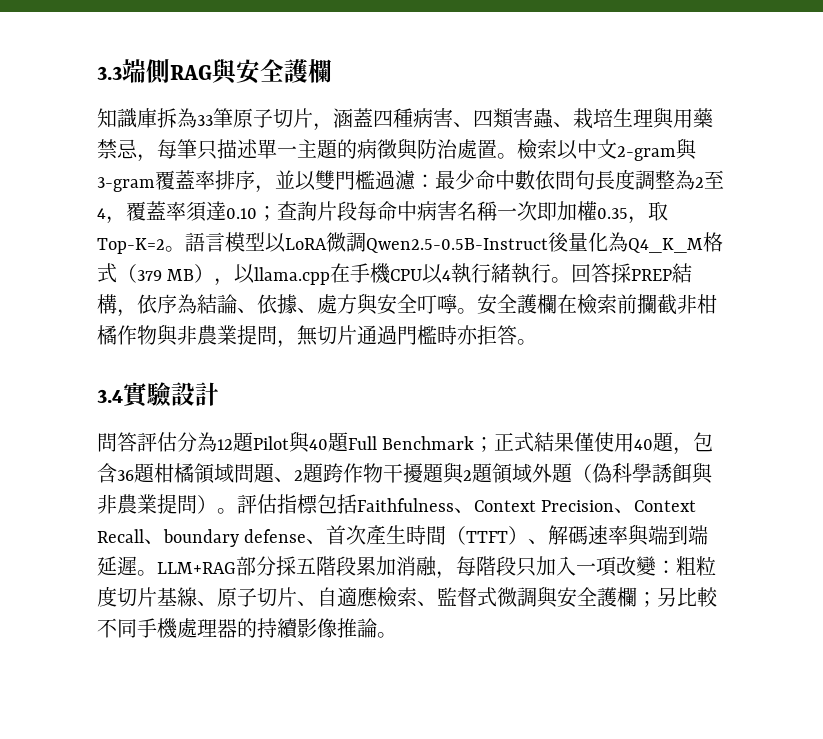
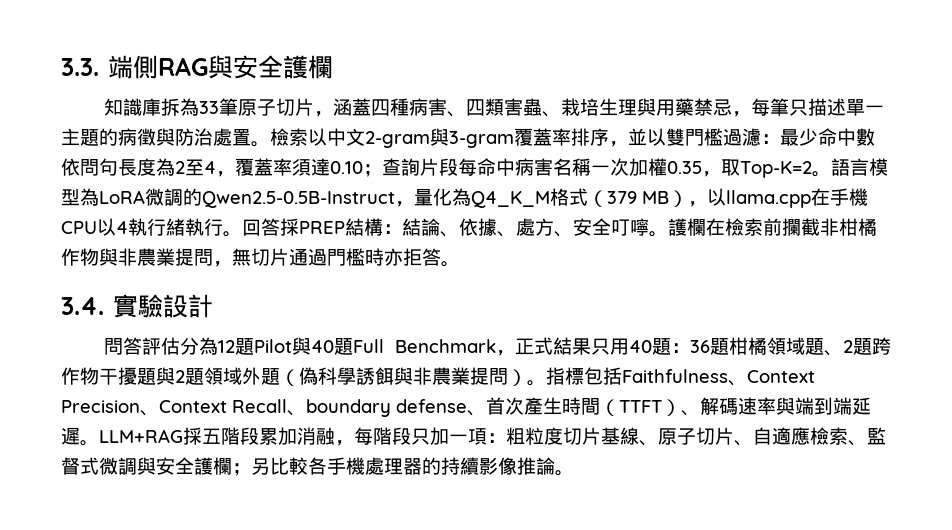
- 3.3端側RAG與安全護欄
+ 3.3.端側RAG與安全護欄
- 檢索以中文2-gram與3-gram覆蓋率排序，並以雙門檻過濾：最少命中數依問句長度調整為2至4，覆蓋率須達0.10；查詢片段每命中病害名稱一次即加權0.35，取Top-K=2。
+ 檢索以中文2-gram與3-gram覆蓋率排序，並以雙門檻過濾：最少命中數依問句長度為2至4，覆蓋率須達0.10；查詢片段每命中病害名稱一次加權0.35，取Top-K=2。
- 語言模型以LoRA微調Qwen2.5-0.5B-Instruct後量化為Q4_K_M格式（379 MB），以llama.cpp在手機CPU以4執行緒執行。
+ 語言模型為LoRA微調的Qwen2.5-0.5B-Instruct，量化為Q4_K_M格式（379 MB），以llama.cpp在手機CPU以4執行緒執行。
- 回答採PREP結構，依序為結論、依據、處方與安全叮嚀。
+ 回答採PREP結構：結論、依據、處方、安全叮嚀。
- 安全護欄在檢索前攔截非柑橘作物與非農業提問，無切片通過門檻時亦拒答。
+ 護欄在檢索前攔截非柑橘作物與非農業提問，無切片通過門檻時亦拒答。
- 3.4實驗設計
+ 3.4.實驗設計
- 問答評估分為12題Pilot與40題Full Benchmark；正式結果僅使用40題，包含36題柑橘領域問題、2題跨作物干擾題與2題領域外題（偽科學誘餌與非農業提問）。
+ 問答評估分為12題Pilot與40題Full Benchmark，正式結果只用40題：36題柑橘領域題、2題跨作物干擾題與2題領域外題（偽科學誘餌與非農業提問）。
- 評估指標包括Faithfulness、Context Precision、Context Recall、boundary defense、首次產生時間（TTFT）、解碼速率與端到端延遲。
+ 指標包括Faithfulness、Context Precision、Context Recall、boundary defense、首次產生時間（TTFT）、解碼速率與端到端延遲。
- LLM+RAG部分採五階段累加消融，每階段只加入一項改變：粗粒度切片基線、原子切片、自適應檢索、監督式微調與安全護欄；另比較不同手機處理器的持續影像推論。
+ LLM+RAG採五階段累加消融，每階段只加一項：粗粒度切片基線、原子切片、自適應檢索、監督式微調與安全護欄；另比較各手機處理器的持續影像推論。

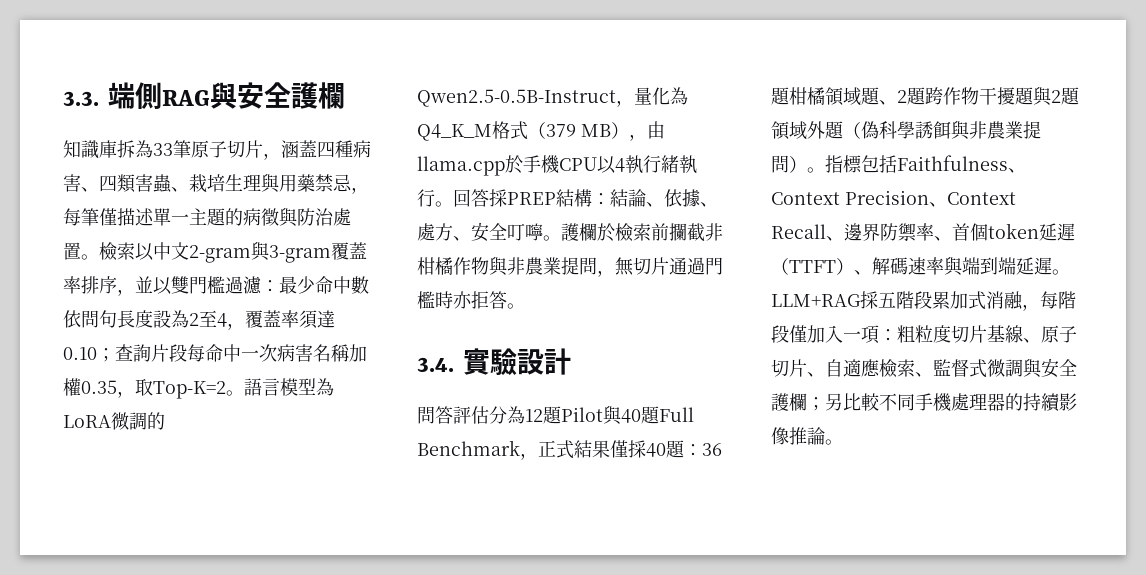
- 知識庫拆為33筆原子切片，涵蓋四種病害、四類害蟲、栽培生理與用藥禁忌，每筆只描述單一主題的病徵與防治處置。
+ 知識庫拆為33筆原子切片，涵蓋四種病害、四類害蟲、栽培生理與用藥禁忌，每筆僅描述單一主題的病徵與防治處置。
- 檢索以中文2-gram與3-gram覆蓋率排序，並以雙門檻過濾：最少命中數依問句長度為2至4，覆蓋率須達0.10；查詢片段每命中病害名稱一次加權0.35，取Top-K=2。
+ 檢索以中文2-gram與3-gram覆蓋率排序，並以雙門檻過濾：最少命中數依問句長度設為2至4，覆蓋率須達0.10；查詢片段每命中一次病害名稱加權0.35，取Top-K=2。
- 語言模型為LoRA微調的Qwen2.5-0.5B-Instruct，量化為Q4_K_M格式（379 MB），以llama.cpp在手機CPU以4執行緒執行。
+ 語言模型為LoRA微調的Qwen2.5-0.5B-Instruct，量化為Q4_K_M格式（379 MB），由llama.cpp於手機CPU以4執行緒執行。
- 護欄在檢索前攔截非柑橘作物與非農業提問，無切片通過門檻時亦拒答。
+ 護欄於檢索前攔截非柑橘作物與非農業提問，無切片通過門檻時亦拒答。
- 問答評估分為12題Pilot與40題Full Benchmark，正式結果只用40題：36題柑橘領域題、2題跨作物干擾題與2題領域外題（偽科學誘餌與非農業提問）。
+ 問答評估分為12題Pilot與40題Full Benchmark，正式結果僅採40題：36題柑橘領域題、2題跨作物干擾題與2題領域外題（偽科學誘餌與非農業提問）。
- 指標包括Faithfulness、Context Precision、Context Recall、boundary defense、首次產生時間（TTFT）、解碼速率與端到端延遲。
+ 指標包括Faithfulness、Context Precision、Context Recall、邊界防禦率、首個token延遲（TTFT）、解碼速率與端到端延遲。
- LLM+RAG採五階段累加消融，每階段只加一項：粗粒度切片基線、原子切片、自適應檢索、監督式微調與安全護欄；另比較各手機處理器的持續影像推論。
+ LLM+RAG採五階段累加式消融，每階段僅加入一項：粗粒度切片基線、原子切片、自適應檢索、監督式微調與安全護欄；另比較不同手機處理器的持續影像推論。

